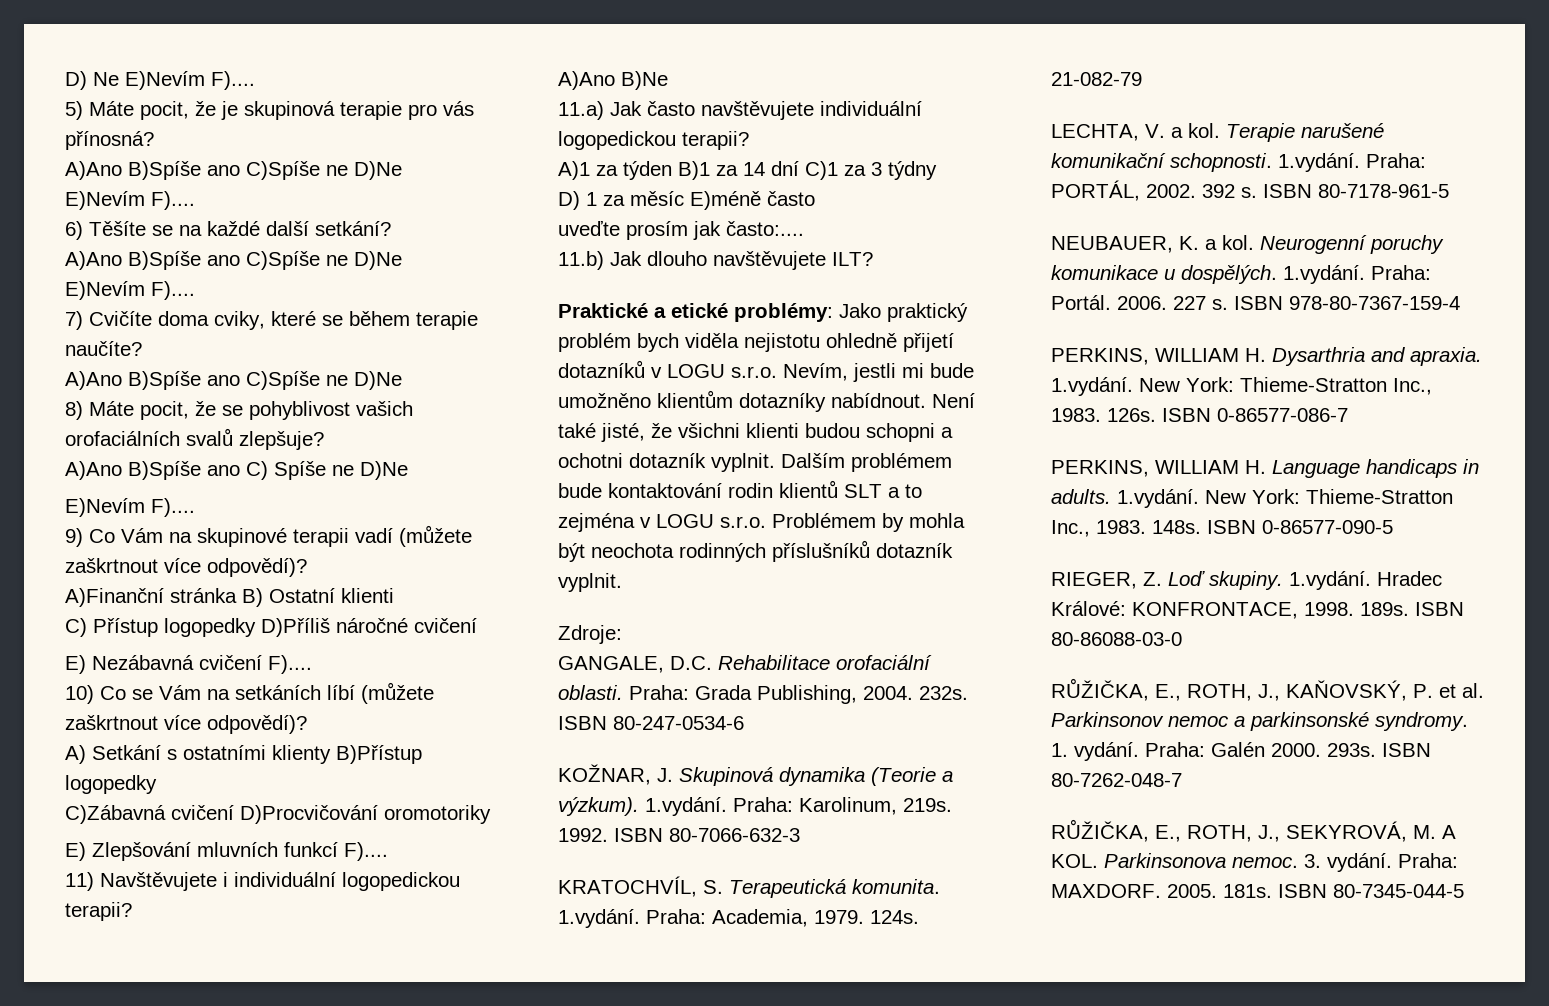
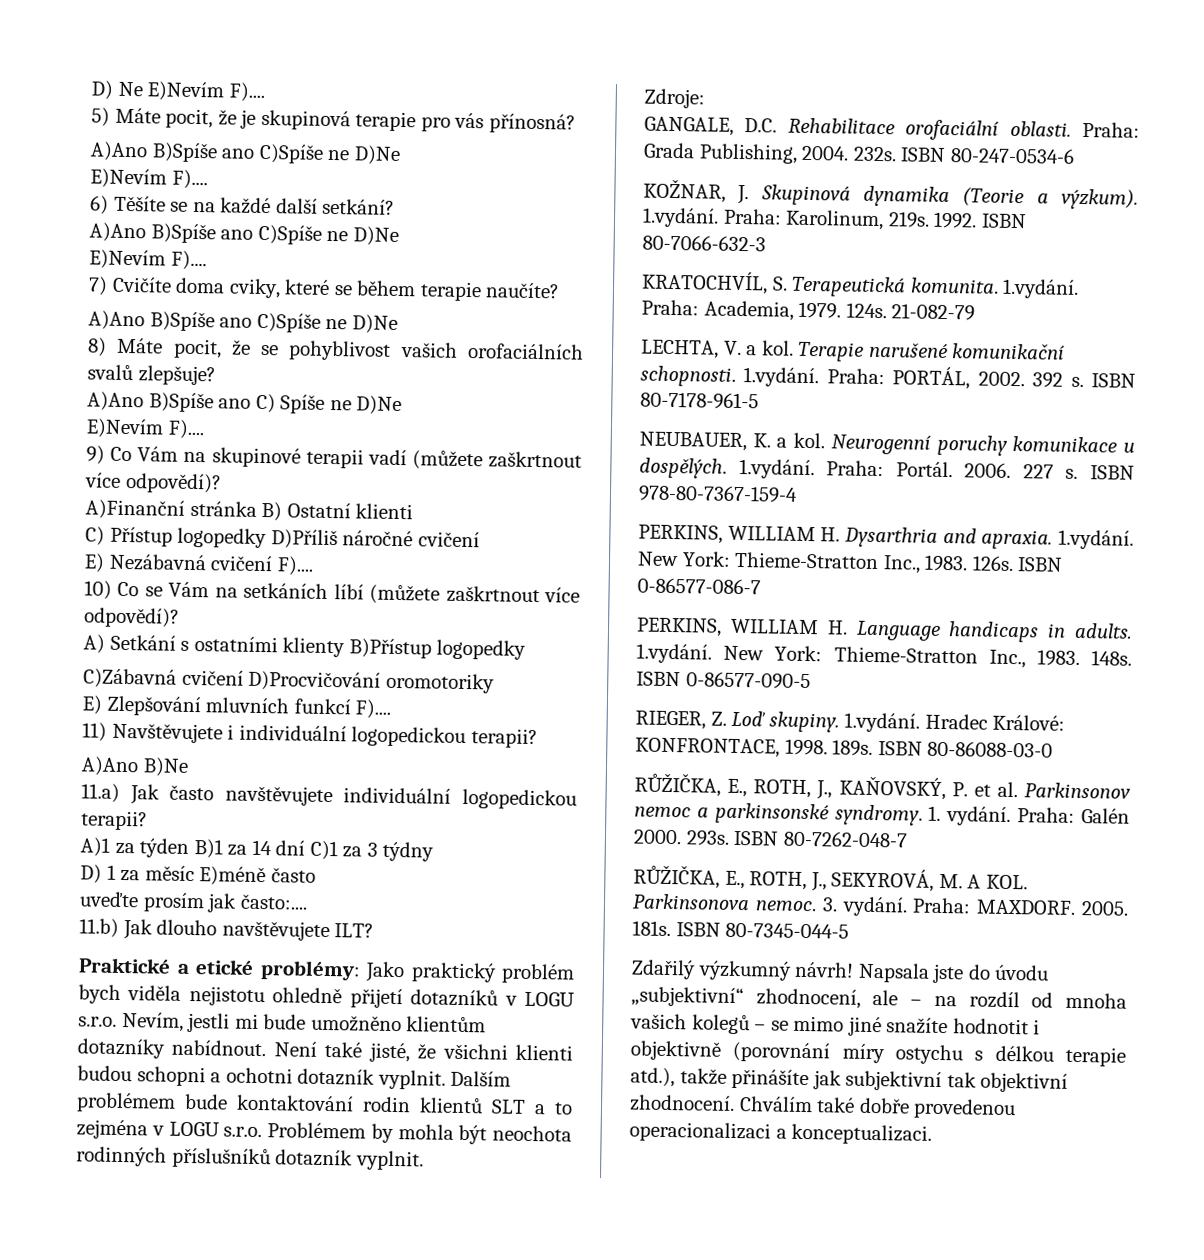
+ Zdařilý výzkumný návrh! Napsala jste do úvodu „subjektivní“ zhodnocení, ale – na rozdíl od mnoha vašich kolegů – se mimo jiné snažíte hodnotit i objektivně (porovnání míry ostychu s délkou terapie atd.), takže přinášíte jak subjektivní tak objektivní zhodnocení. Chválím také dobře provedenou operacionalizaci a konceptualizaci.

